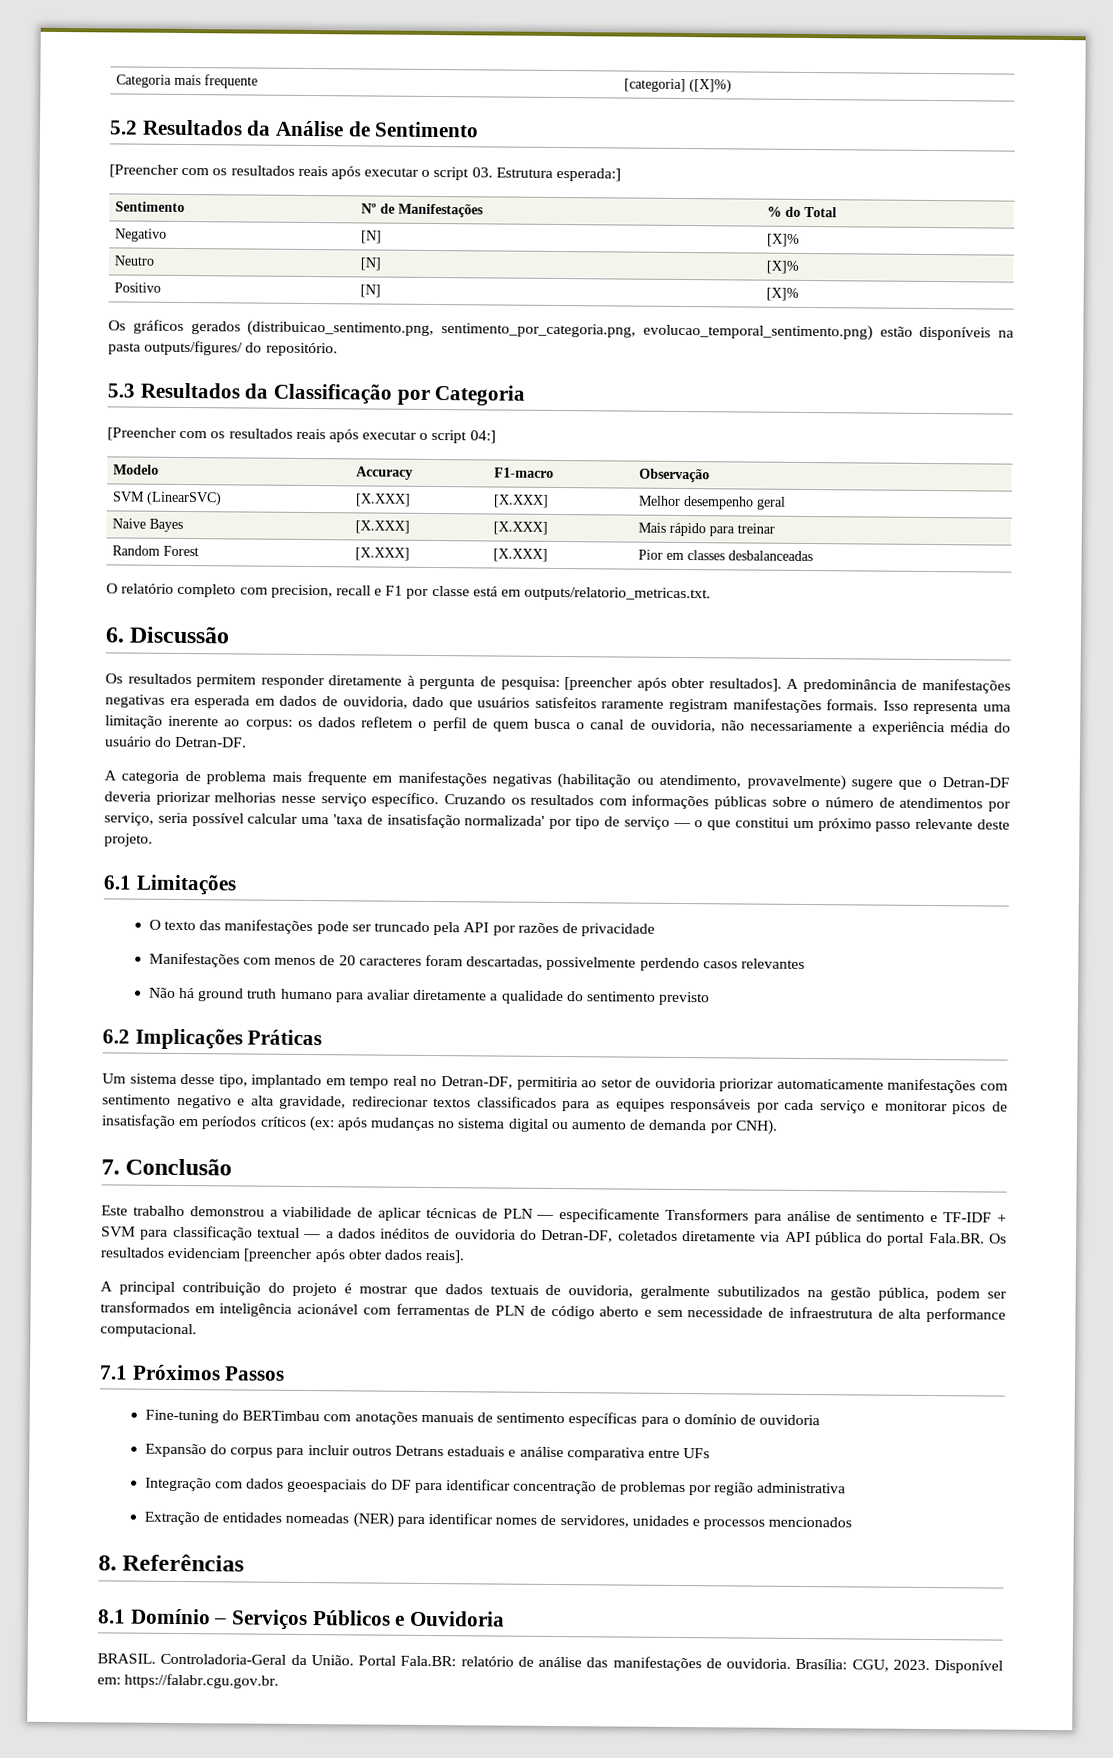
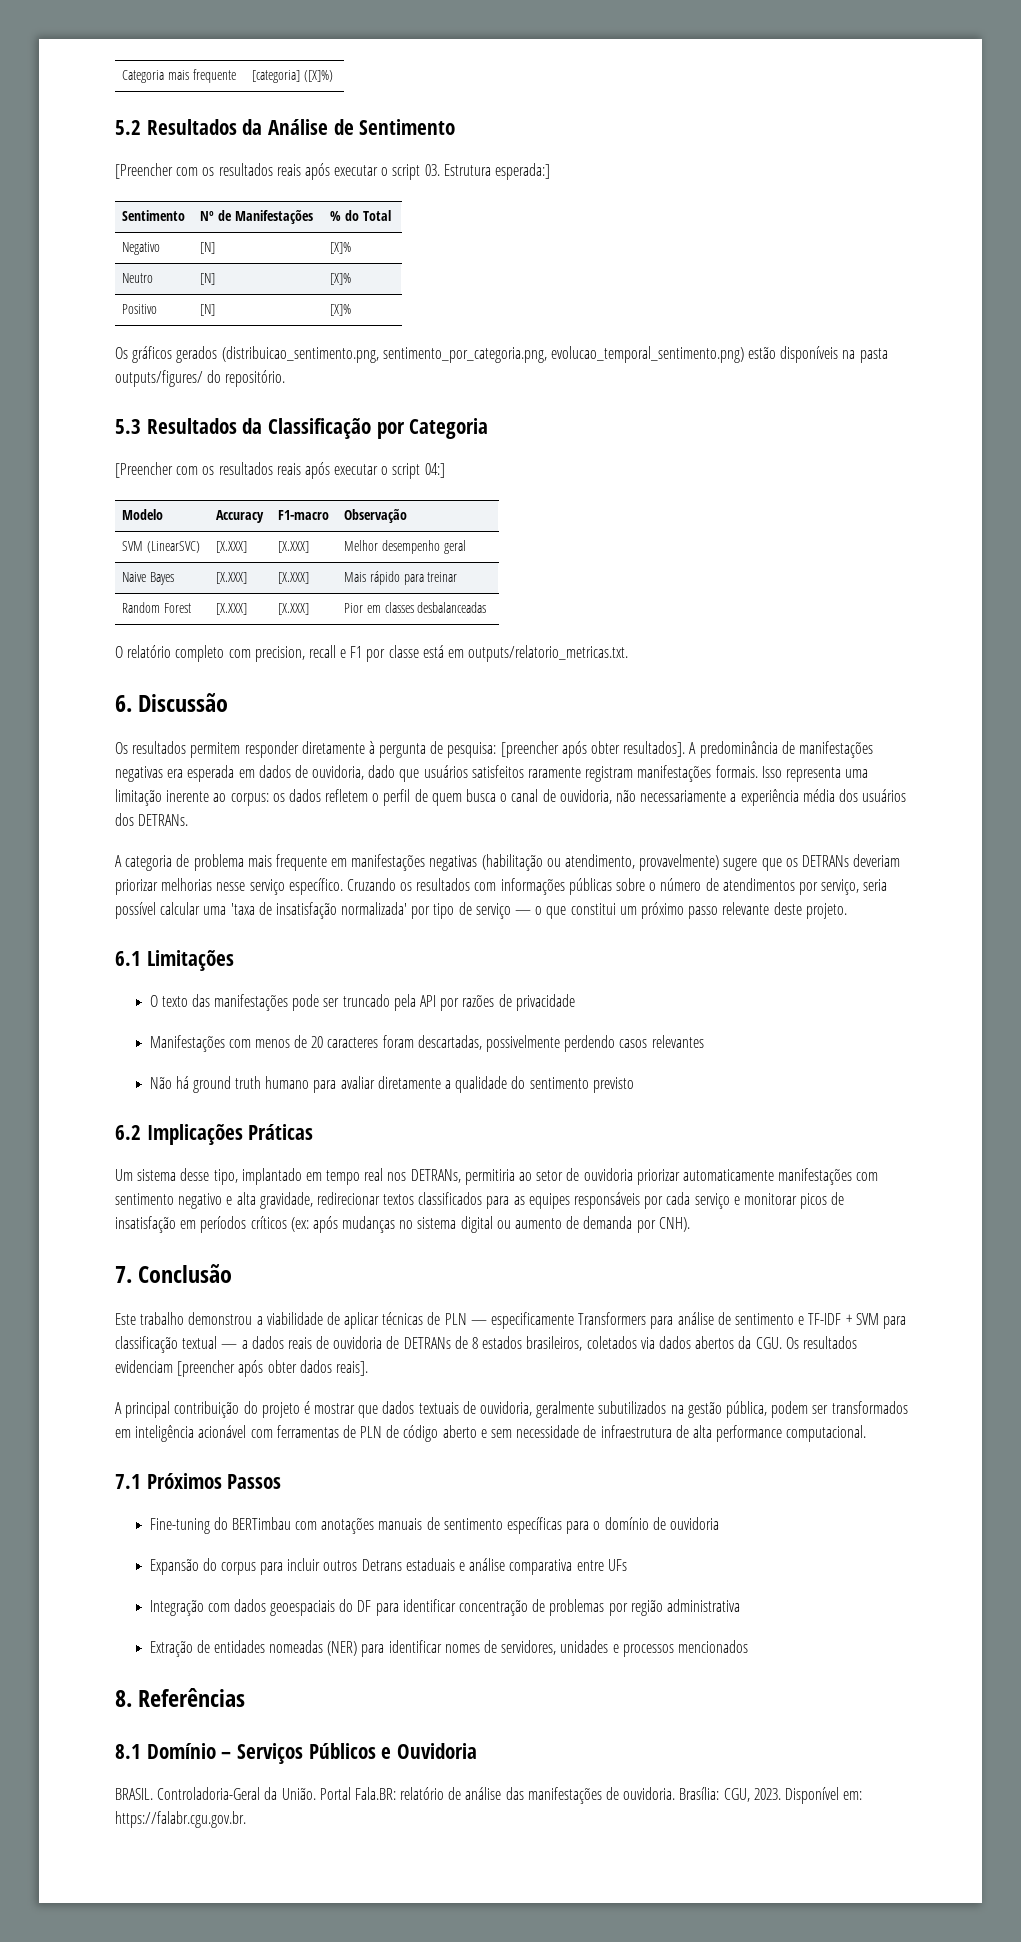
- Isso representa uma limitação inerente ao corpus: os dados refletem o perfil de quem busca o canal de ouvidoria, não necessariamente a experiência média do usuário do Detran-DF.
+ Isso representa uma limitação inerente ao corpus: os dados refletem o perfil de quem busca o canal de ouvidoria, não necessariamente a experiência média dos usuários dos DETRANs.
- A categoria de problema mais frequente em manifestações negativas (habilitação ou atendimento, provavelmente) sugere que o Detran-DF deveria priorizar melhorias nesse serviço específico.
+ A categoria de problema mais frequente em manifestações negativas (habilitação ou atendimento, provavelmente) sugere que os DETRANs deveriam priorizar melhorias nesse serviço específico.
- Um sistema desse tipo, implantado em tempo real no Detran-DF, permitiria ao setor de ouvidoria priorizar automaticamente manifestações com sentimento negativo e alta gravidade, redirecionar textos classificados para as equipes responsáveis por cada serviço e monitorar picos de insatisfação em períodos críticos (ex: após mudanças no sistema digital ou aumento de demanda por CNH).
+ Um sistema desse tipo, implantado em tempo real nos DETRANs, permitiria ao setor de ouvidoria priorizar automaticamente manifestações com sentimento negativo e alta gravidade, redirecionar textos classificados para as equipes responsáveis por cada serviço e monitorar picos de insatisfação em períodos críticos (ex: após mudanças no sistema digital ou aumento de demanda por CNH).
- Este trabalho demonstrou a viabilidade de aplicar técnicas de PLN — especificamente Transformers para análise de sentimento e TF-IDF + SVM para classificação textual — a dados inéditos de ouvidoria do Detran-DF, coletados diretamente via API pública do portal Fala.BR. Os resultados evidenciam [preencher após obter dados reais].
+ Este trabalho demonstrou a viabilidade de aplicar técnicas de PLN — especificamente Transformers para análise de sentimento e TF-IDF + SVM para classificação textual — a dados reais de ouvidoria de DETRANs de 8 estados brasileiros, coletados via dados abertos da CGU. Os resultados evidenciam [preencher após obter dados reais].

